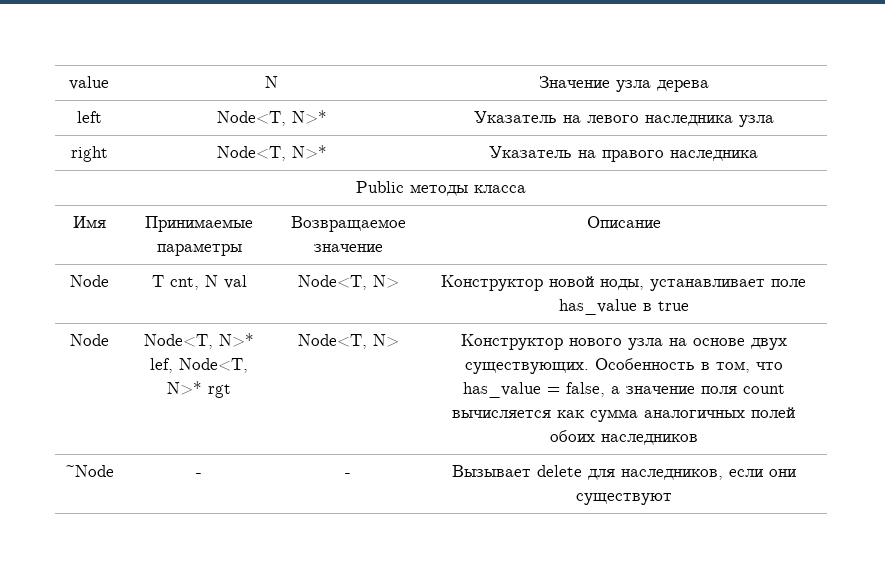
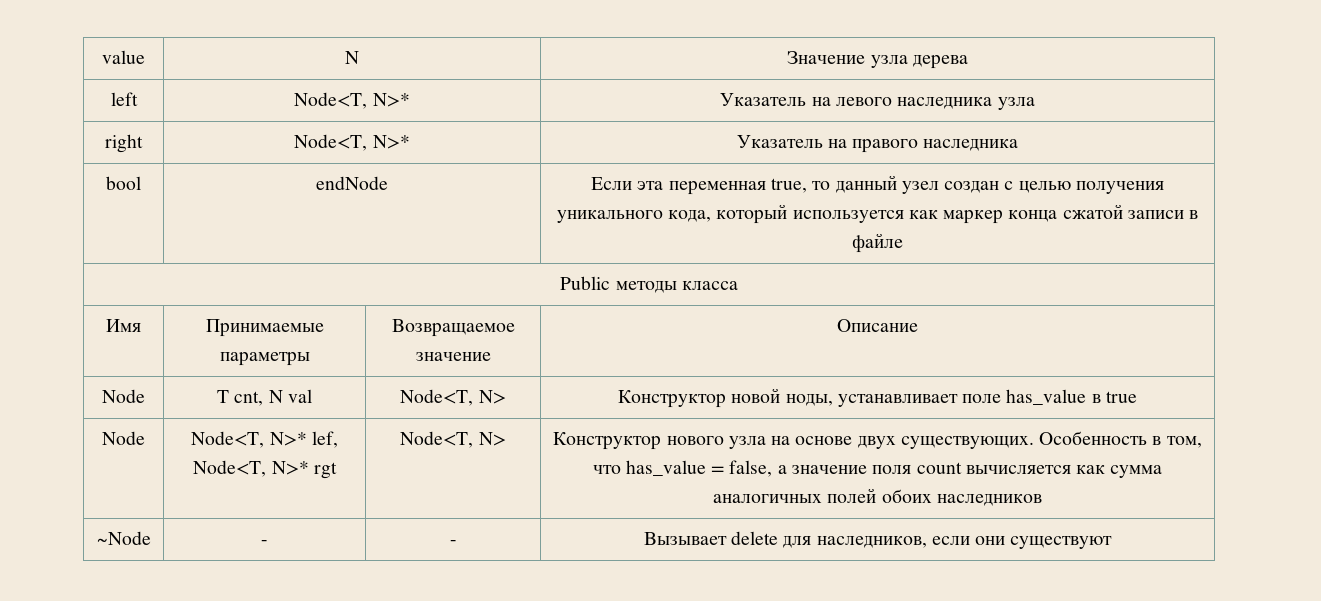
+ bool | endNode | Если эта переменная true, то данный узел создан с целью получения уникального кода, который используется как маркер конца сжатой записи в файле

